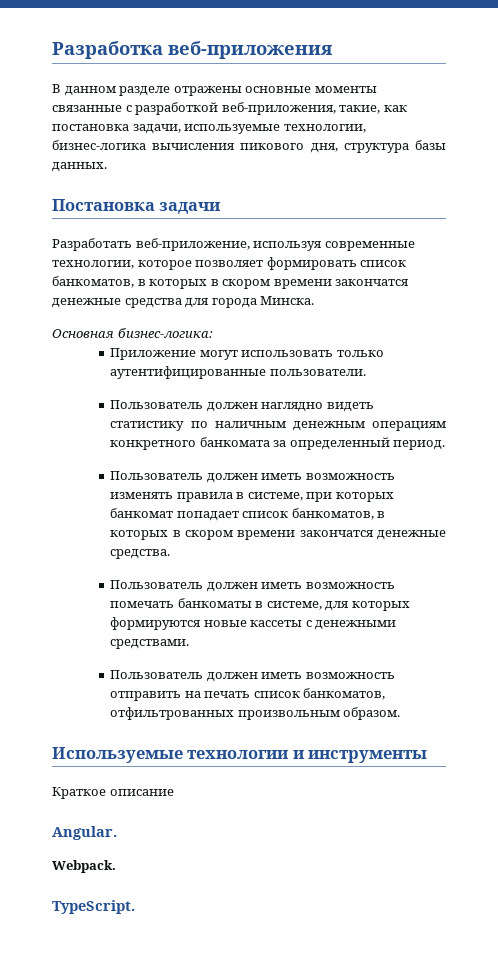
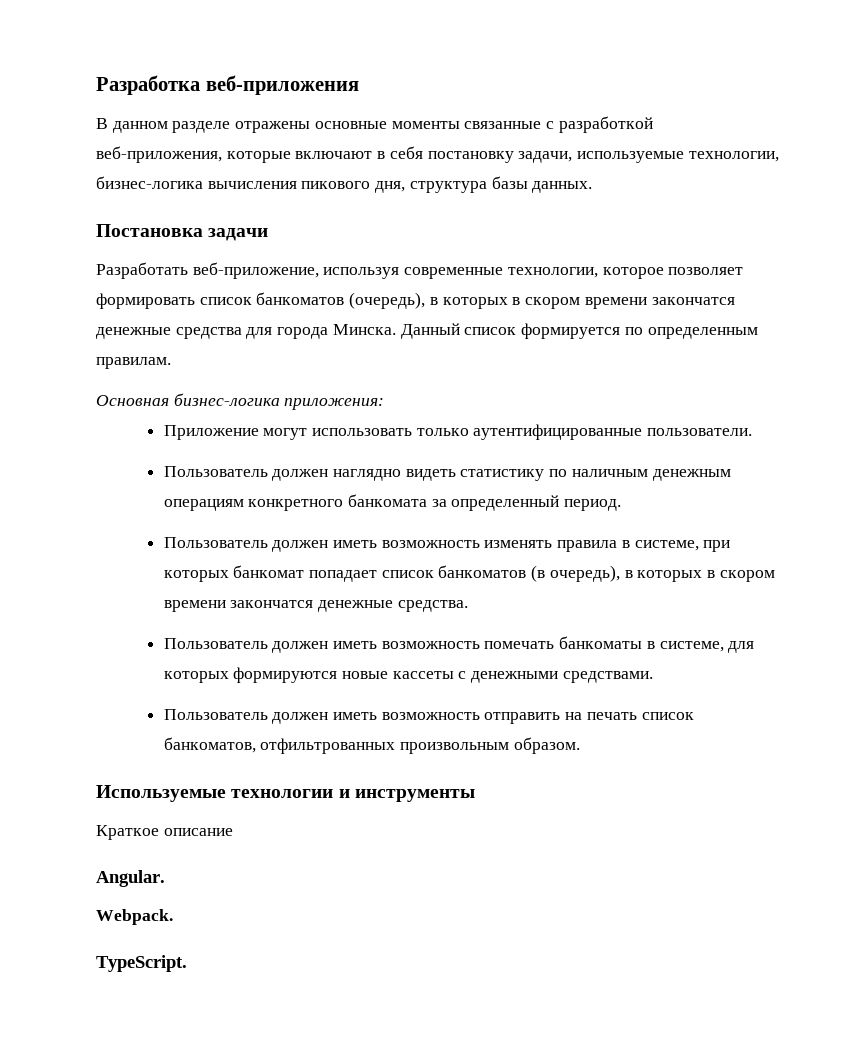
- В данном разделе отражены основные моменты связанные с разработкой веб-приложения, такие, как постановка задачи, используемые технологии, бизнес-логика вычисления пикового дня, структура базы данных.
+ В данном разделе отражены основные моменты связанные с разработкой веб-приложения, которые включают в себя постановку задачи, используемые технологии, бизнес-логика вычисления пикового дня, структура базы данных.
- Разработать веб-приложение, используя современные технологии, которое позволяет формировать список банкоматов, в которых в скором времени закончатся денежные средства для города Минска.
+ Разработать веб-приложение, используя современные технологии, которое позволяет формировать список банкоматов (очередь), в которых в скором времени закончатся денежные средства для города Минска. Данный список формируется по определенным правилам.
- Основная бизнес-логика:
+ Основная бизнес-логика приложения:
- Пользователь должен иметь возможность изменять правила в системе, при которых банкомат попадает список банкоматов, в которых в скором времени закончатся денежные средства.
+ Пользователь должен иметь возможность изменять правила в системе, при которых банкомат попадает список банкоматов (в очередь), в которых в скором времени закончатся денежные средства.

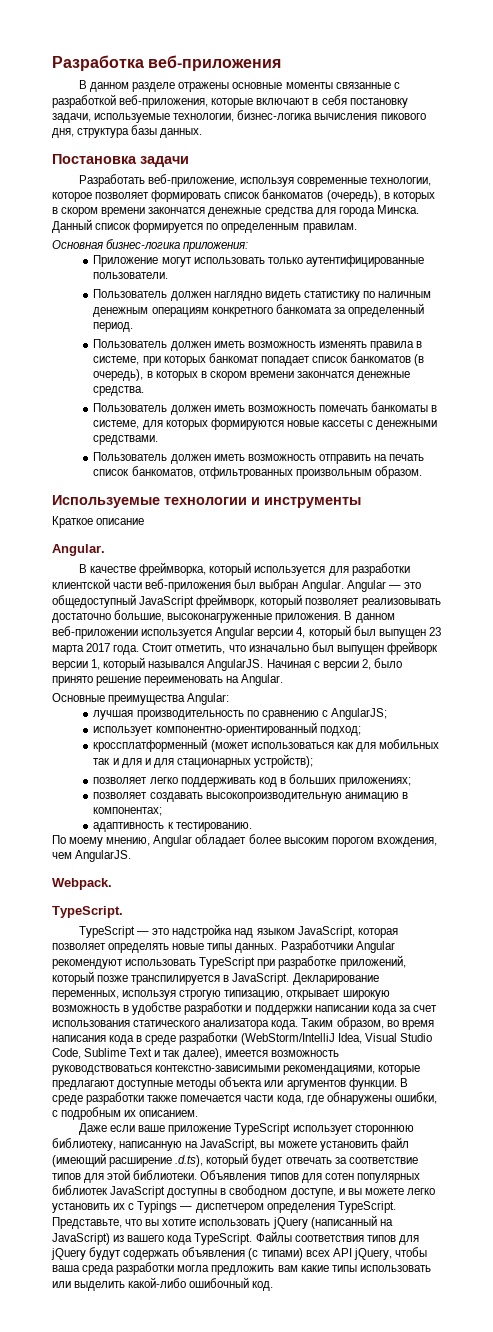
+ В качестве фреймворка, который используется для разработки клиентской части веб-приложения был выбран Angular. Angular — это общедоступный JavaScript фреймворк, который позволяет реализовывать достаточно большие, высоконагруженные приложения. В данном веб-приложении используется Angular версии 4, который был выпущен 23 марта 2017 года. Стоит отметить, что изначально был выпущен фрейворк версии 1, который назывался AngularJS. Начиная с версии 2, было принято решение переименовать на Angular.
+ Основные преимущества Angular:
+ лучшая производительность по сравнению с AngularJS;
+ использует компонентно-ориентированный подход;
+ кроссплатформенный (может использоваться как для мобильных так и для и для стационарных устройств);
+ позволяет легко поддерживать код в больших приложениях;
+ позволяет создавать высокопроизводительную анимацию в компонентах;
+ адаптивность к тестированию.
+ По моему мнению, Angular обладает более высоким порогом вхождения, чем AngularJS.
  Webpack.
  TypeScript.
+ TypeScript — это надстройка над языком JavaScript, которая позволяет определять новые типы данных. Разработчики Angular рекомендуют использовать TypeScript при разработке приложений, который позже транспилируется в JavaScript. Декларирование переменных, используя строгую типизацию, открывает широкую возможность в удобстве разработки и поддержки написании кода за счет использования статического анализатора кода. Таким образом, во время написания кода в среде разработки (WebStorm/IntelliJ Idea, Visual Studio Code, Sublime Text и так далее), имеется возможность руководствоваться контекстно-зависимыми рекомендациями, которые предлагают доступные методы объекта или аргументов функции. В среде разработки также помечается части кода, где обнаружены ошибки, с подробным их описанием.
+ Даже если ваше приложение TypeScript использует стороннюю библиотеку, написанную на JavaScript, вы можете установить файл (имеющий расширение .d.ts), который будет отвечать за соответствие типов для этой библиотеки. Объявления типов для сотен популярных библиотек JavaScript доступны в свободном доступе, и вы можете легко установить их с Typings — диспетчером определения TypeScript. Представьте, что вы хотите использовать jQuery (написанный на JavaScript) из вашего кода TypeScript. Файлы соответствия типов для jQuery будут содержать объявления (с типами) всех API jQuery, чтобы ваша среда разработки могла предложить вам какие типы использовать или выделить какой-либо ошибочный код.

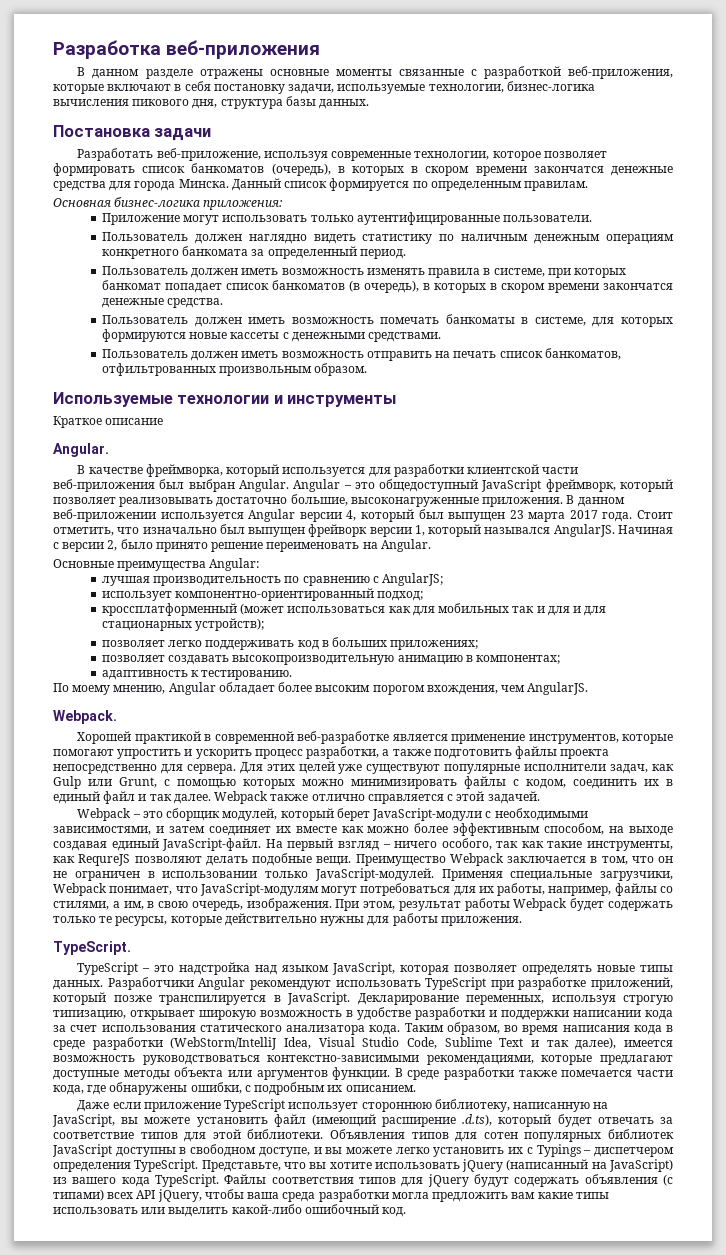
- Angular — это общедоступный JavaScript фреймворк, который позволяет реализовывать достаточно большие, высоконагруженные приложения.
+ Angular – это общедоступный JavaScript фреймворк, который позволяет реализовывать достаточно большие, высоконагруженные приложения.
+ Хорошей практикой в современной веб-разработке является применение инструментов, которые помогают упростить и ускорить процесс разработки, а также подготовить файлы проекта непосредственно для сервера. Для этих целей уже существуют популярные исполнители задач, как Gulp или Grunt, с помощью которых можно минимизировать файлы с кодом, соединить их в единый файл и так далее. Webpack также отлично справляется с этой задачей.
+ Webpack – это сборщик модулей, который берет JavaScript-модули с необходимыми зависимостями, и затем соединяет их вместе как можно более эффективным способом, на выходе создавая единый JavaScript-файл. На первый взгляд – ничего особого, так как такие инструменты, как RequreJS позволяют делать подобные вещи. Преимущество Webpack заключается в том, что он не ограничен в использовании только JavaScript-модулей. Применяя специальные загрузчики, Webpack понимает, что JavaScript-модулям могут потребоваться для их работы, например, файлы со стилями, а им, в свою очередь, изображения. При этом, результат работы Webpack будет содержать только те ресурсы, которые действительно нужны для работы приложения.
- TypeScript — это надстройка над языком JavaScript, которая позволяет определять новые типы данных.
+ TypeScript – это надстройка над языком JavaScript, которая позволяет определять новые типы данных.
- Даже если ваше приложение TypeScript использует стороннюю библиотеку, написанную на JavaScript, вы можете установить файл (имеющий расширение .d.ts), который будет отвечать за соответствие типов для этой библиотеки.
+ Даже если приложение TypeScript использует стороннюю библиотеку, написанную на JavaScript, вы можете установить файл (имеющий расширение .d.ts), который будет отвечать за соответствие типов для этой библиотеки.
- Объявления типов для сотен популярных библиотек JavaScript доступны в свободном доступе, и вы можете легко установить их с Typings — диспетчером определения TypeScript.
+ Объявления типов для сотен популярных библиотек JavaScript доступны в свободном доступе, и вы можете легко установить их с Typings – диспетчером определения TypeScript.

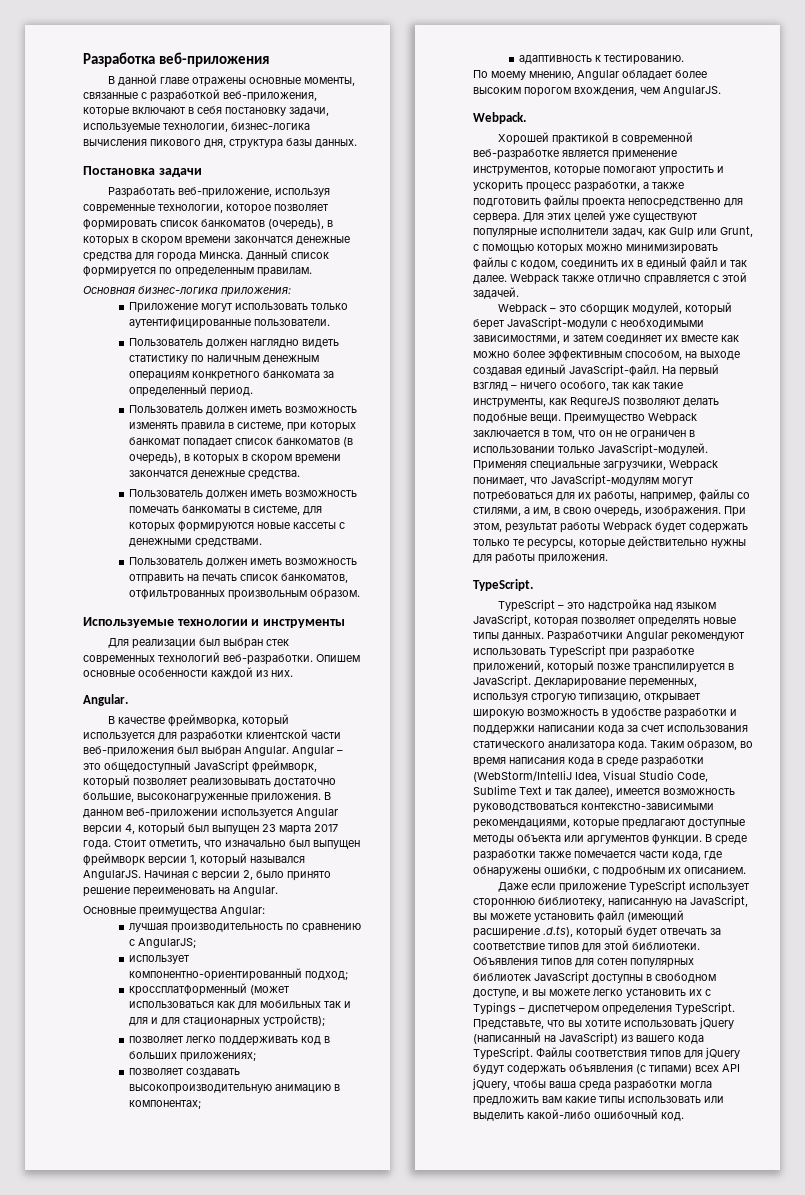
- В данном разделе отражены основные моменты связанные с разработкой веб-приложения, которые включают в себя постановку задачи, используемые технологии, бизнес-логика вычисления пикового дня, структура базы данных.
+ В данной главе отражены основные моменты, связанные с разработкой веб-приложения, которые включают в себя постановку задачи, используемые технологии, бизнес-логика вычисления пикового дня, структура базы данных.
- Краткое описание
+ Для реализации был выбран стек современных технологий веб-разработки. Опишем основные особенности каждой из них.
- Стоит отметить, что изначально был выпущен фрейворк версии 1, который назывался AngularJS.
+ Стоит отметить, что изначально был выпущен фреймворк версии 1, который назывался AngularJS.

